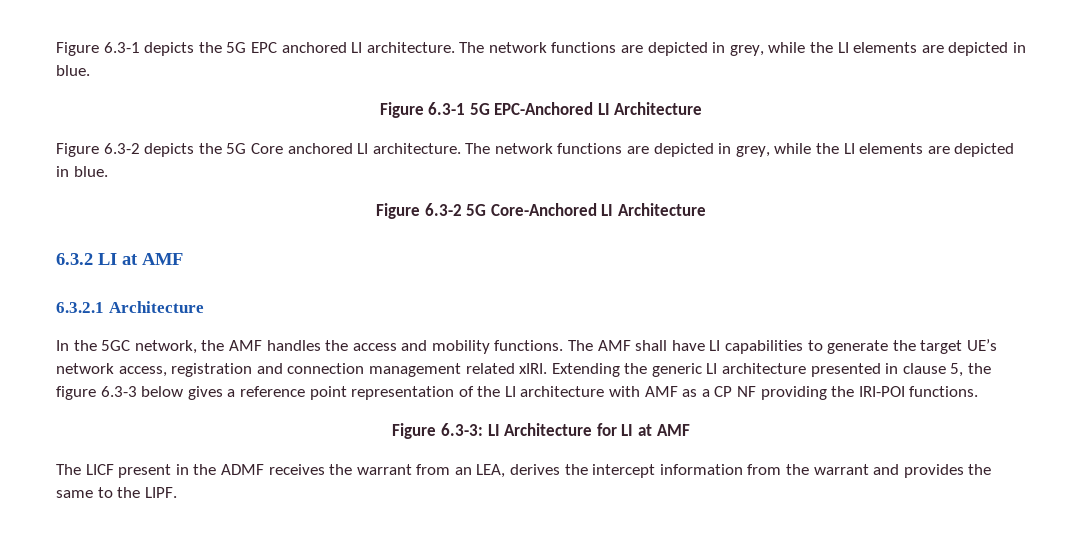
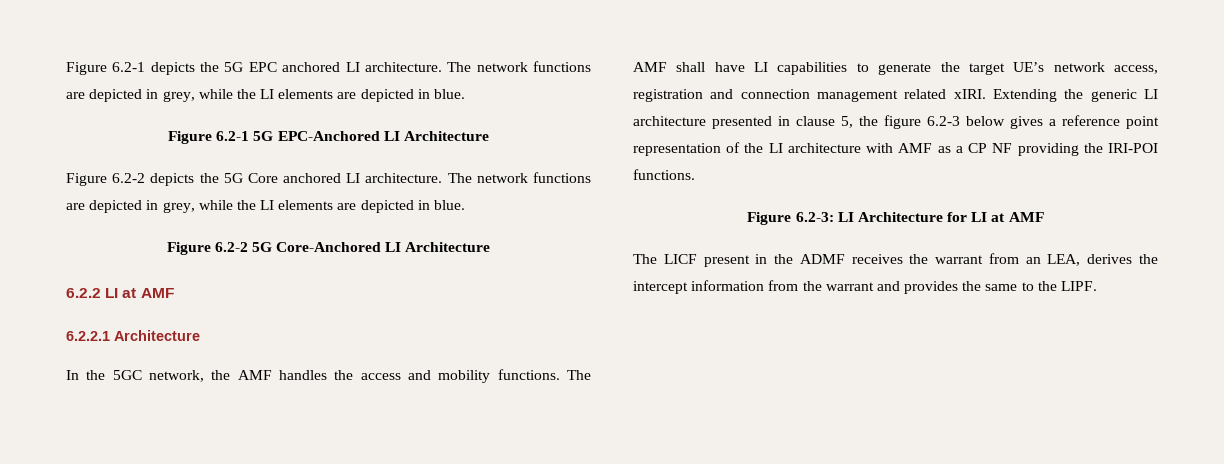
- Figure 6.3-1 depicts the 5G EPC anchored LI architecture.
+ Figure 6.2-1 depicts the 5G EPC anchored LI architecture.
- Figure 6.3-1 5G EPC-Anchored LI Architecture
+ Figure 6.2-1 5G EPC-Anchored LI Architecture
- Figure 6.3-2 depicts the 5G Core anchored LI architecture.
+ Figure 6.2-2 depicts the 5G Core anchored LI architecture.
- Figure 6.3-2 5G Core-Anchored LI Architecture
+ Figure 6.2-2 5G Core-Anchored LI Architecture
- 6.3.2 LI at AMF
- 6.3.2.1 Architecture
+ 6.2.2 LI at AMF
+ 6.2.2.1 Architecture
- Extending the generic LI architecture presented in clause 5, the figure 6.3-3 below gives a reference point representation of the LI architecture with AMF as a CP NF providing the IRI-POI functions.
+ Extending the generic LI architecture presented in clause 5, the figure 6.2-3 below gives a reference point representation of the LI architecture with AMF as a CP NF providing the IRI-POI functions.
- Figure 6.3-3: LI Architecture for LI at AMF
+ Figure 6.2-3: LI Architecture for LI at AMF

